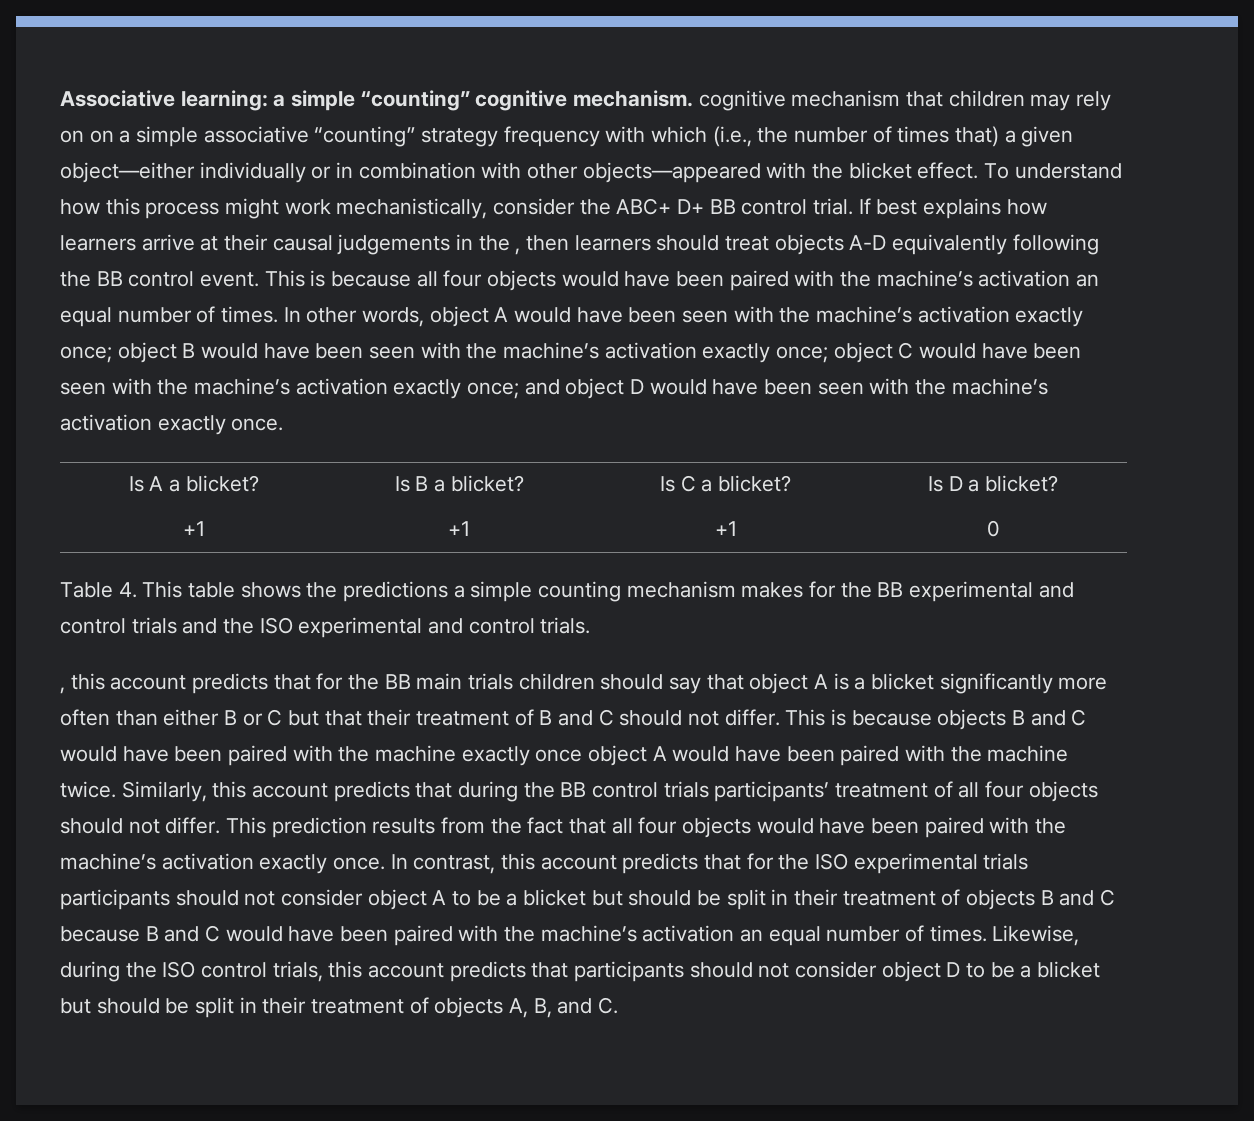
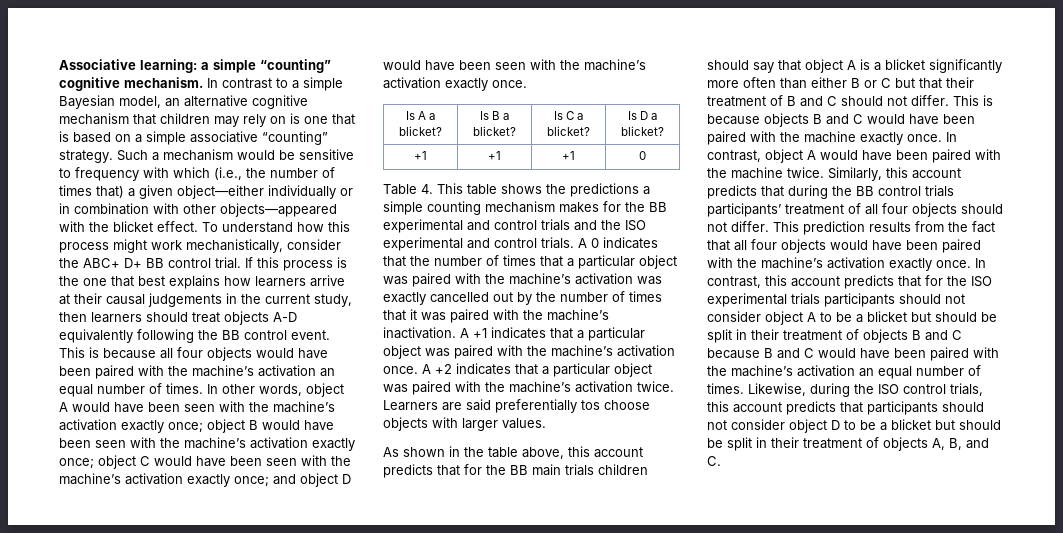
- Associative learning: a simple “counting” cognitive mechanism. cognitive mechanism that children may rely on on a simple associative “counting” strategy frequency with which (i.e., the number of times that) a given object—either individually or in combination with other objects—appeared with the blicket effect.
+ Associative learning: a simple “counting” cognitive mechanism. In contrast to a simple Bayesian model, an alternative cognitive mechanism that children may rely on is one that is based on a simple associative “counting” strategy. Such a mechanism would be sensitive to frequency with which (i.e., the number of times that) a given object—either individually or in combination with other objects—appeared with the blicket effect.
- If best explains how learners arrive at their causal judgements in the , then learners should treat objects A-D equivalently following the BB control event.
+ If this process is the one that best explains how learners arrive at their causal judgements in the current study, then learners should treat objects A-D equivalently following the BB control event.
- Table 4. This table shows the predictions a simple counting mechanism makes for the BB experimental and control trials and the ISO experimental and control trials.
- , this account predicts that for the BB main trials children should say that object A is a blicket significantly more often than either B or C but that their treatment of B and C should not differ.
+ Table 4. This table shows the predictions a simple counting mechanism makes for the BB experimental and control trials and the ISO experimental and control trials. A 0 indicates that the number of times that a particular object was paired with the machine’s activation was exactly cancelled out by the number of times that it was paired with the machine’s inactivation. A +1 indicates that a particular object was paired with the machine’s activation once. A +2 indicates that a particular object was paired with the machine’s activation twice. Learners are said preferentially tos choose objects with larger values.
+ As shown in the table above, this account predicts that for the BB main trials children should say that object A is a blicket significantly more often than either B or C but that their treatment of B and C should not differ.
- This is because objects B and C would have been paired with the machine exactly once object A would have been paired with the machine twice.
+ This is because objects B and C would have been paired with the machine exactly once. In contrast, object A would have been paired with the machine twice.

